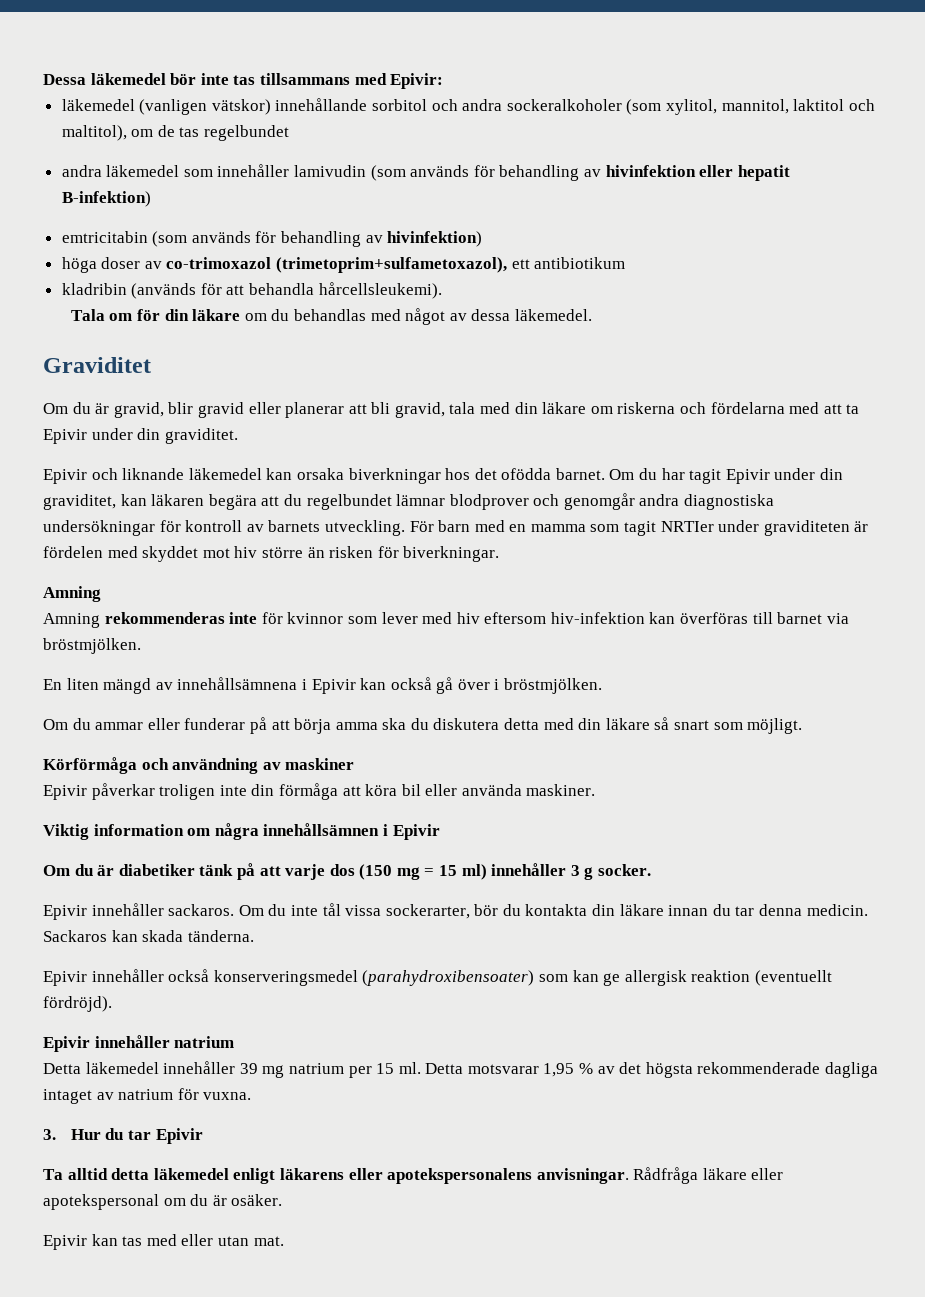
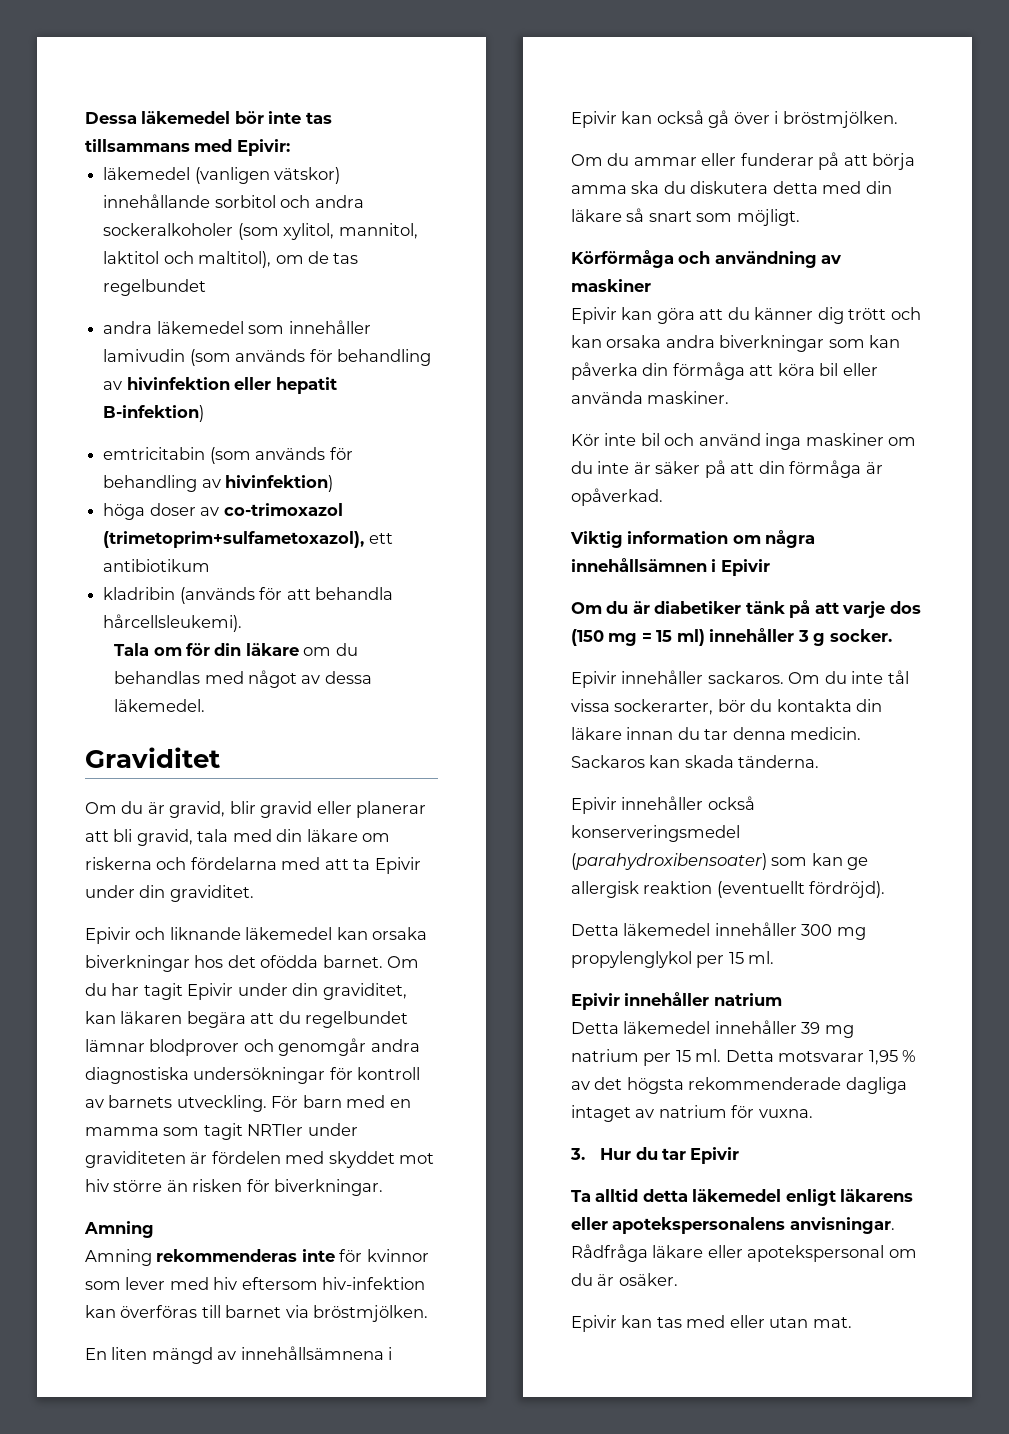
- Epivir påverkar troligen inte din förmåga att köra bil eller använda maskiner.
+ Epivir kan göra att du känner dig trött och kan orsaka andra biverkningar som kan påverka din förmåga att köra bil eller använda maskiner.
+ Kör inte bil och använd inga maskiner om du inte är säker på att din förmåga är opåverkad.
+ Detta läkemedel innehåller 300 mg propylenglykol per 15 ml.

